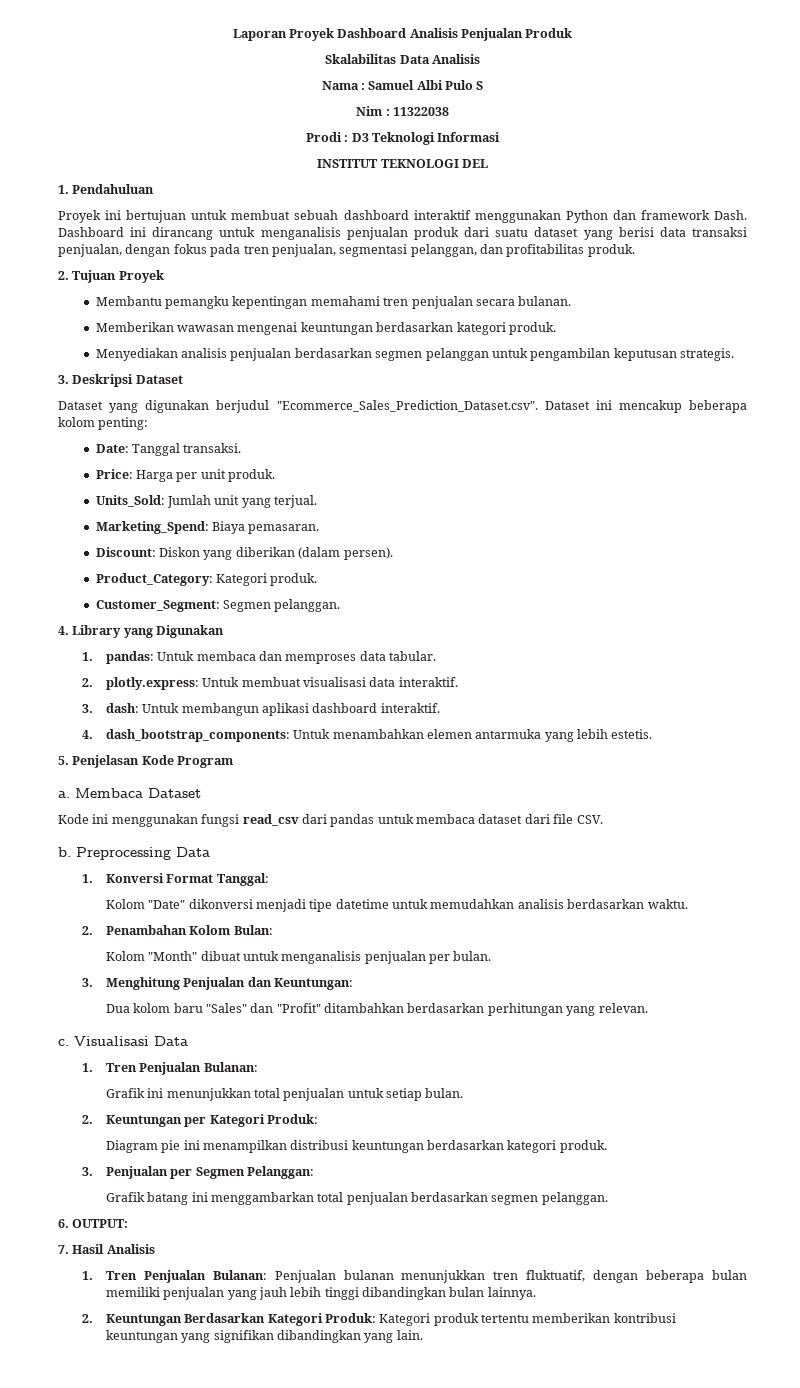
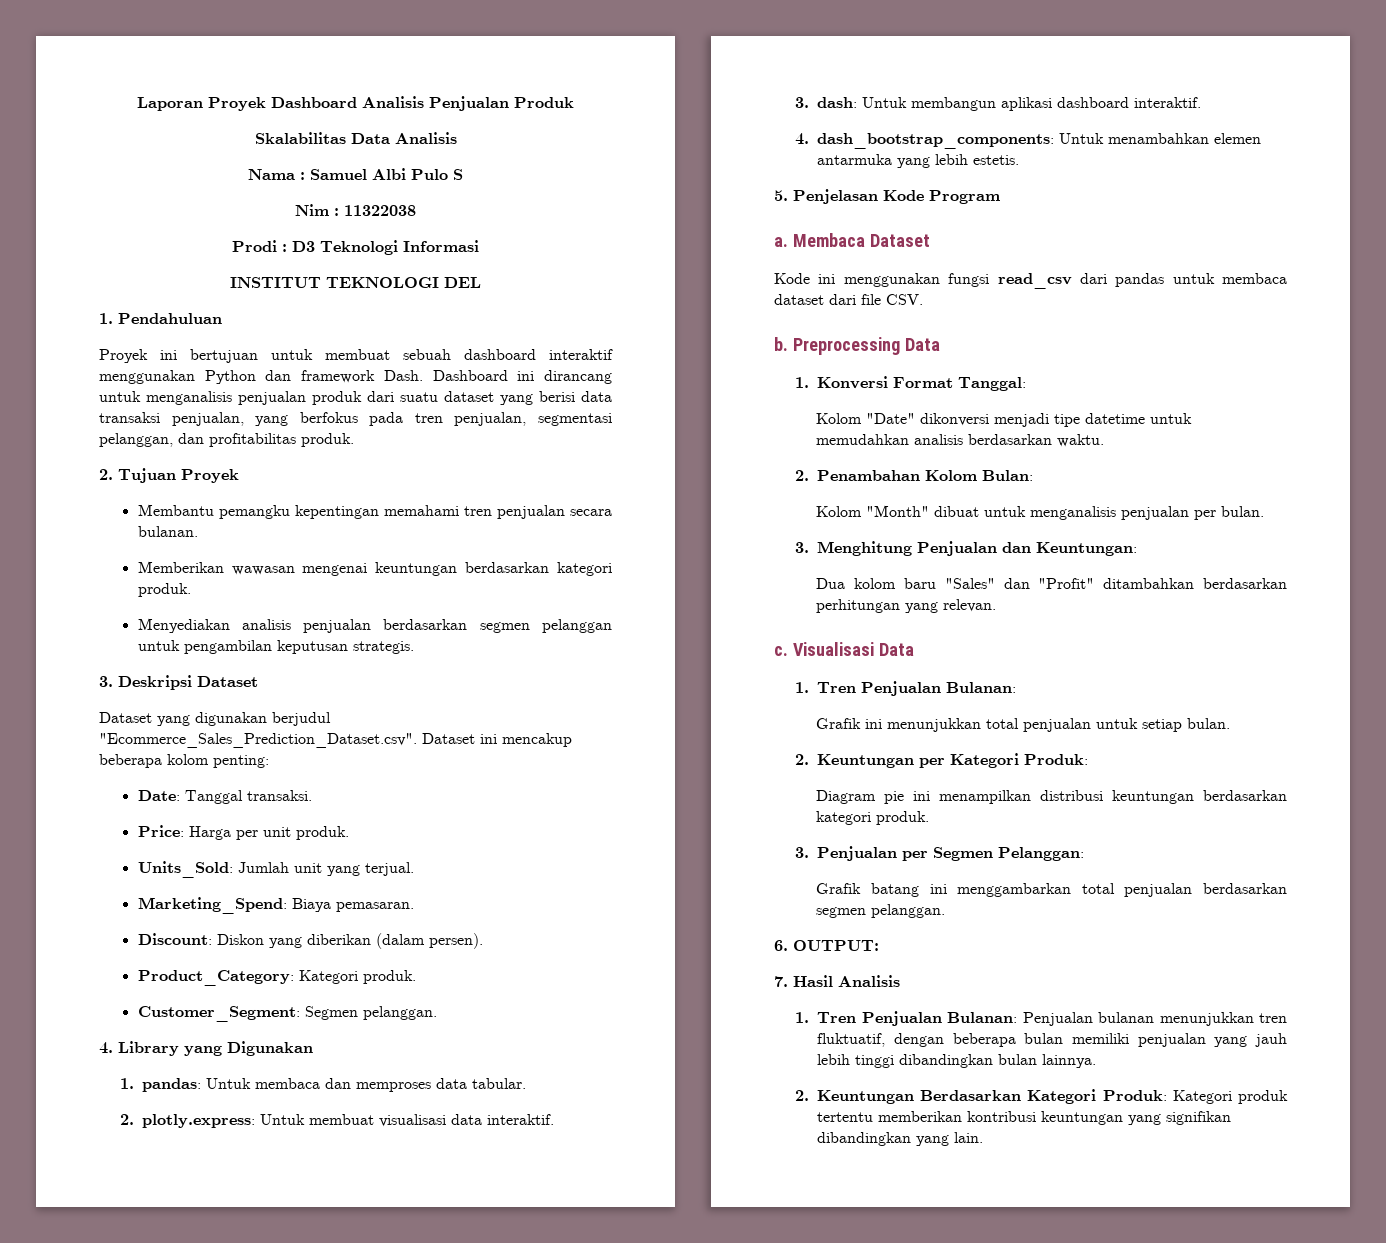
- Dashboard ini dirancang untuk menganalisis penjualan produk dari suatu dataset yang berisi data transaksi penjualan, dengan fokus pada tren penjualan, segmentasi pelanggan, dan profitabilitas produk.
+ Dashboard ini dirancang untuk menganalisis penjualan produk dari suatu dataset yang berisi data transaksi penjualan, yang berfokus pada tren penjualan, segmentasi pelanggan, dan profitabilitas produk.

